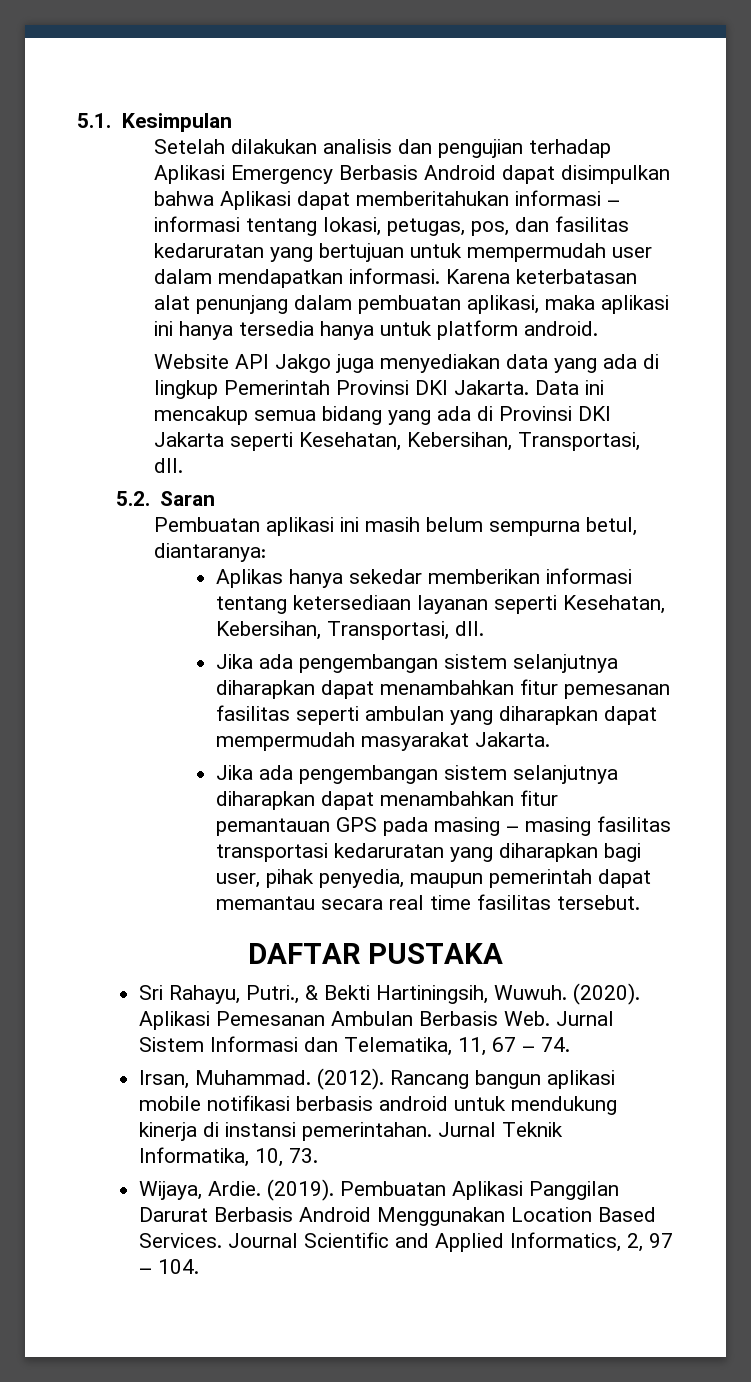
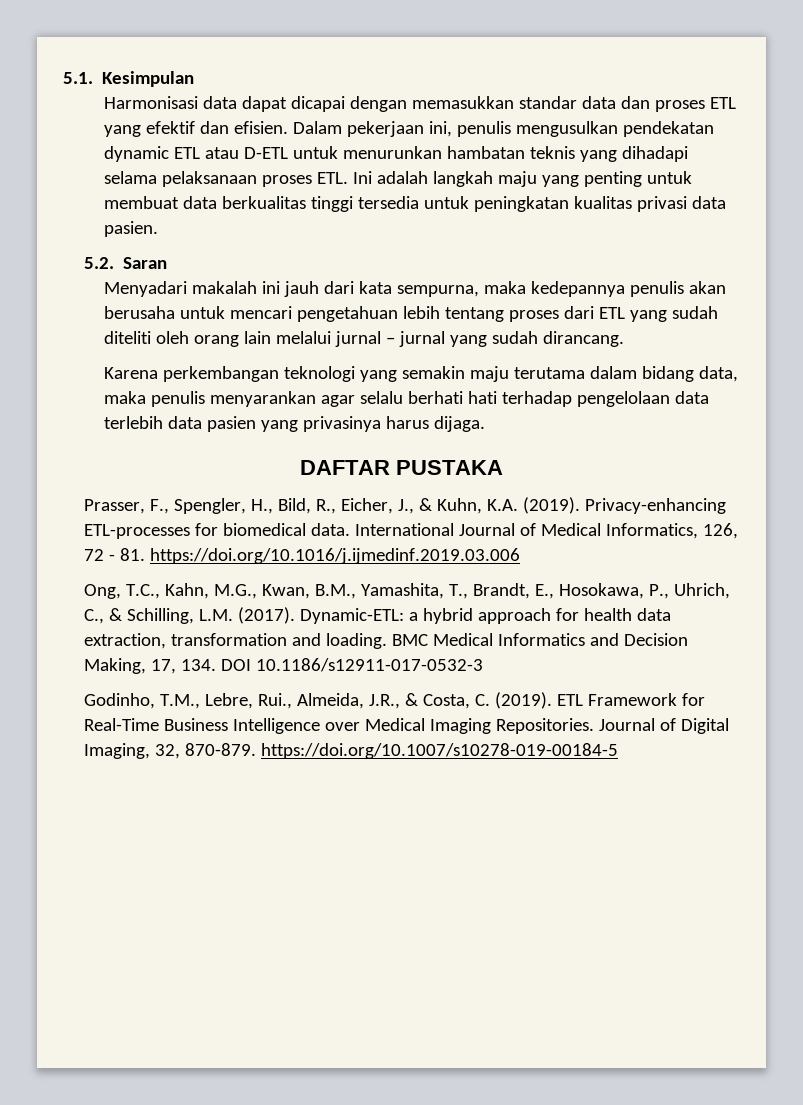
- Setelah dilakukan analisis dan pengujian terhadap Aplikasi Emergency Berbasis Android dapat disimpulkan bahwa Aplikasi dapat memberitahukan informasi – informasi tentang lokasi, petugas, pos, dan fasilitas kedaruratan yang bertujuan untuk mempermudah user dalam mendapatkan informasi. Karena keterbatasan alat penunjang dalam pembuatan aplikasi, maka aplikasi ini hanya tersedia hanya untuk platform android.
- Website API Jakgo juga menyediakan data yang ada di lingkup Pemerintah Provinsi DKI Jakarta. Data ini mencakup semua bidang yang ada di Provinsi DKI Jakarta seperti Kesehatan, Kebersihan, Transportasi, dll.
+ Harmonisasi data dapat dicapai dengan memasukkan standar data dan proses ETL yang efektif dan efisien. Dalam pekerjaan ini, penulis mengusulkan pendekatan dynamic ETL atau D-ETL untuk menurunkan hambatan teknis yang dihadapi selama pelaksanaan proses ETL. Ini adalah langkah maju yang penting untuk membuat data berkualitas tinggi tersedia untuk peningkatan kualitas privasi data pasien.
  5.2. Saran
- Pembuatan aplikasi ini masih belum sempurna betul, diantaranya:
- Aplikas hanya sekedar memberikan informasi tentang ketersediaan layanan seperti Kesehatan, Kebersihan, Transportasi, dll.
- Jika ada pengembangan sistem selanjutnya diharapkan dapat menambahkan fitur pemesanan fasilitas seperti ambulan yang diharapkan dapat mempermudah masyarakat Jakarta.
- Jika ada pengembangan sistem selanjutnya diharapkan dapat menambahkan fitur pemantauan GPS pada masing – masing fasilitas transportasi kedaruratan yang diharapkan bagi user, pihak penyedia, maupun pemerintah dapat memantau secara real time fasilitas tersebut.
+ Menyadari makalah ini jauh dari kata sempurna, maka kedepannya penulis akan berusaha untuk mencari pengetahuan lebih tentang proses dari ETL yang sudah diteliti oleh orang lain melalui jurnal – jurnal yang sudah dirancang.
+ Karena perkembangan teknologi yang semakin maju terutama dalam bidang data, maka penulis menyarankan agar selalu berhati hati terhadap pengelolaan data terlebih data pasien yang privasinya harus dijaga.
  DAFTAR PUSTAKA
- Sri Rahayu, Putri., & Bekti Hartiningsih, Wuwuh. (2020). Aplikasi Pemesanan Ambulan Berbasis Web. Jurnal Sistem Informasi dan Telematika, 11, 67 – 74.
- Irsan, Muhammad. (2012). Rancang bangun aplikasi mobile notifikasi berbasis android untuk mendukung kinerja di instansi pemerintahan. Jurnal Teknik Informatika, 10, 73.
- Wijaya, Ardie. (2019). Pembuatan Aplikasi Panggilan Darurat Berbasis Android Menggunakan Location Based Services. Journal Scientific and Applied Informatics, 2, 97 – 104.
+ Prasser, F., Spengler, H., Bild, R., Eicher, J., & Kuhn, K.A. (2019). Privacy-enhancing ETL-processes for biomedical data. International Journal of Medical Informatics, 126, 72 - 81. https://doi.org/10.1016/j.ijmedinf.2019.03.006
+ Ong, T.C., Kahn, M.G., Kwan, B.M., Yamashita, T., Brandt, E., Hosokawa, P., Uhrich, C., & Schilling, L.M. (2017). Dynamic-ETL: a hybrid approach for health data extraction, transformation and loading. BMC Medical Informatics and Decision Making, 17, 134. DOI 10.1186/s12911-017-0532-3
+ Godinho, T.M., Lebre, Rui., Almeida, J.R., & Costa, C. (2019). ETL Framework for Real-Time Business Intelligence over Medical Imaging Repositories. Journal of Digital Imaging, 32, 870-879. https://doi.org/10.1007/s10278-019-00184-5

